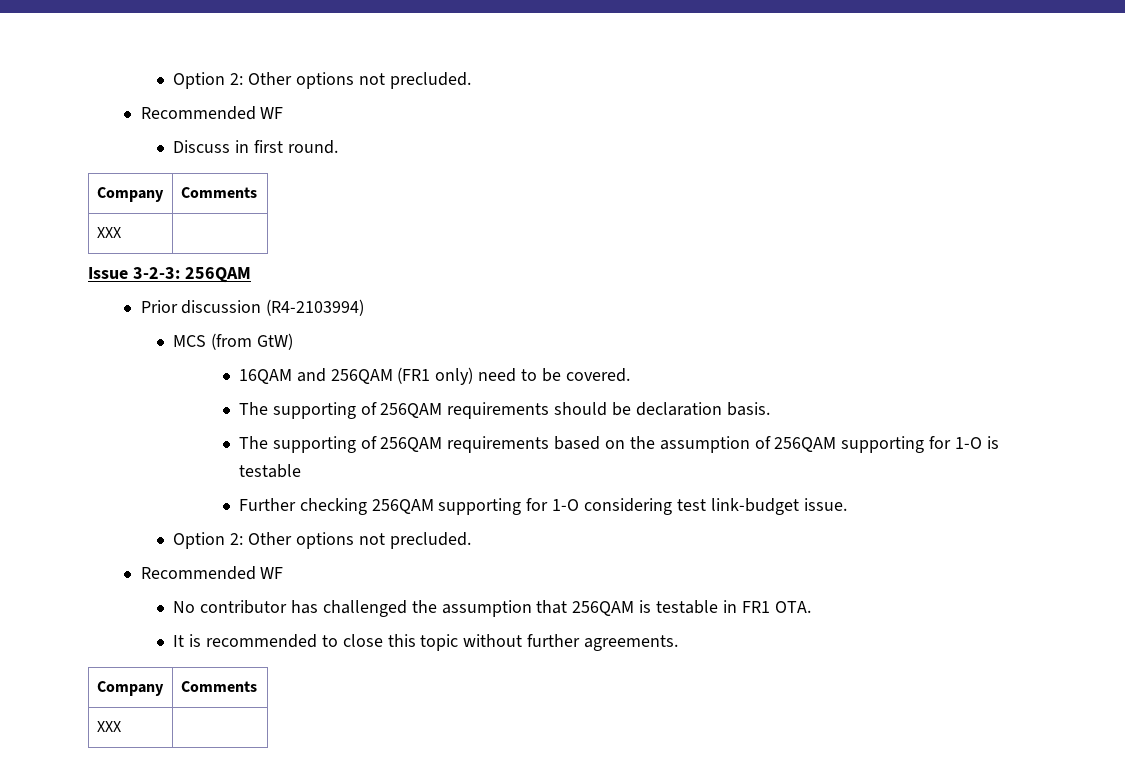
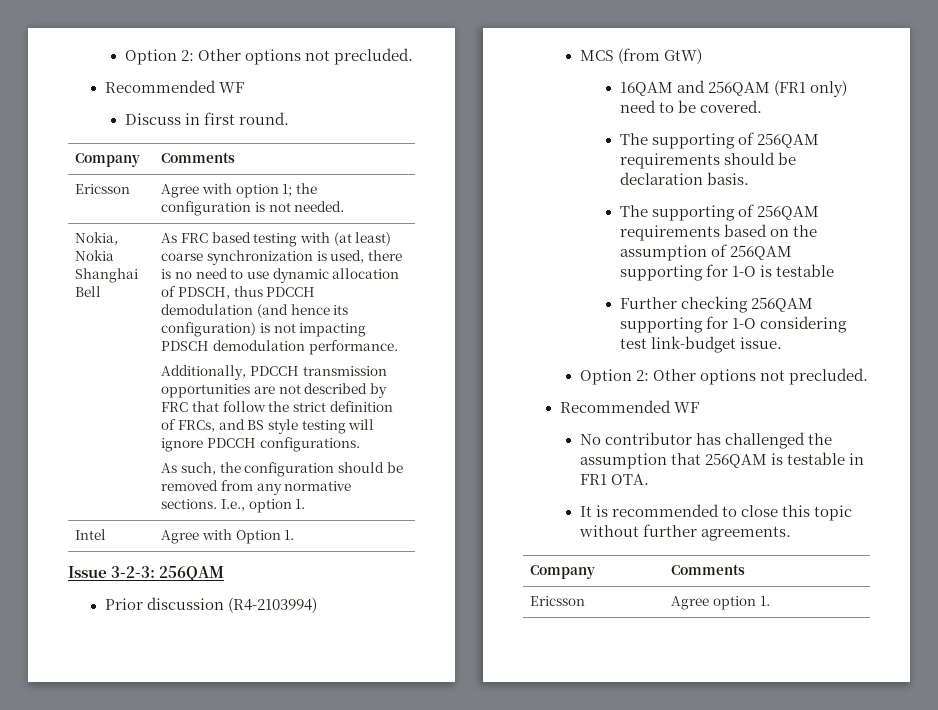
  Discuss in first round.
  Company | Comments
- XXX |
+ Ericsson | Agree with option 1; the configuration is not needed.
+ Nokia, Nokia Shanghai Bell | As FRC based testing with (at least) coarse synchronization is used, there is no need to use dynamic allocation of PDSCH, thus PDCCH demodulation (and hence its configuration) is not impacting PDSCH demodulation performance.
+ Additionally, PDCCH transmission opportunities are not described by FRC that follow the strict definition of FRCs, and BS style testing will ignore PDCCH configurations.
+ As such, the configuration should be removed from any normative sections. I.e., option 1.
+ Intel | Agree with Option 1.
  It is recommended to close this topic without further agreements.
  Company | Comments
- XXX |
+ Ericsson | Agree option 1.

